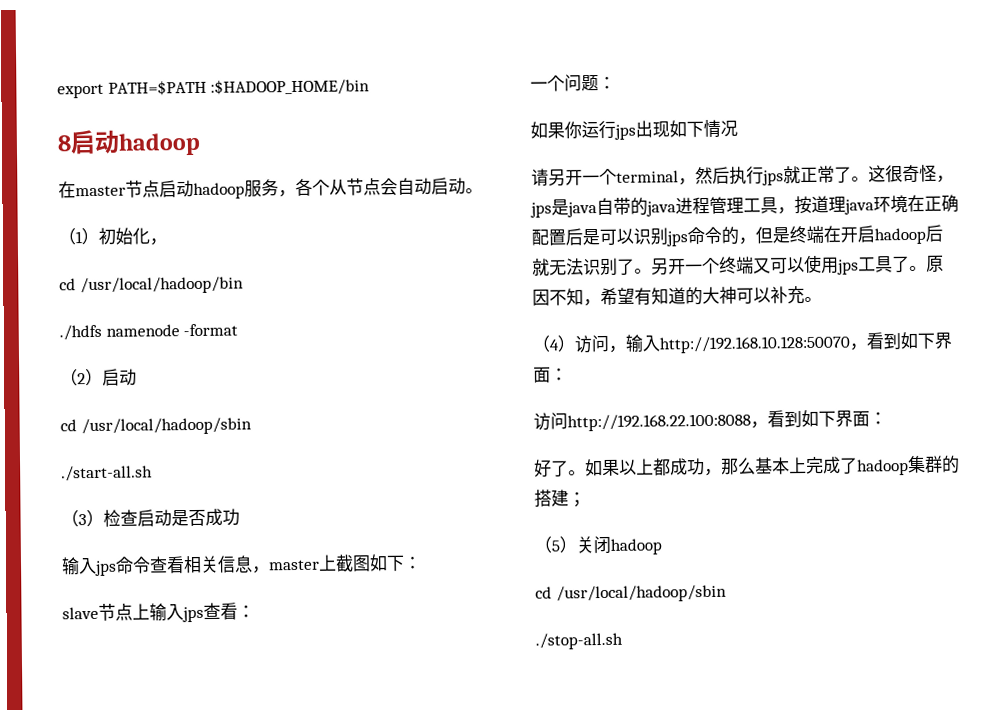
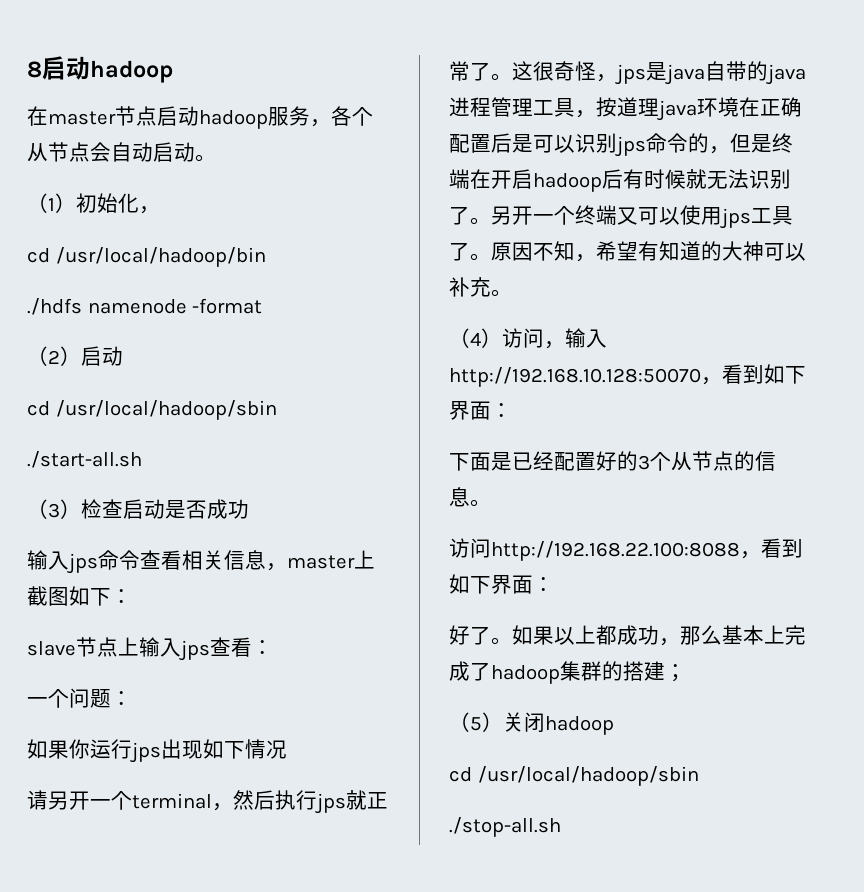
- export PATH=$PATH :$HADOOP_HOME/bin
- 这很奇怪，jps是java自带的java进程管理工具，按道理java环境在正确配置后是可以识别jps命令的，但是终端在开启hadoop后就无法识别了。
+ 这很奇怪，jps是java自带的java进程管理工具，按道理java环境在正确配置后是可以识别jps命令的，但是终端在开启hadoop后有时候就无法识别了。
+ 下面是已经配置好的3个从节点的信息。

